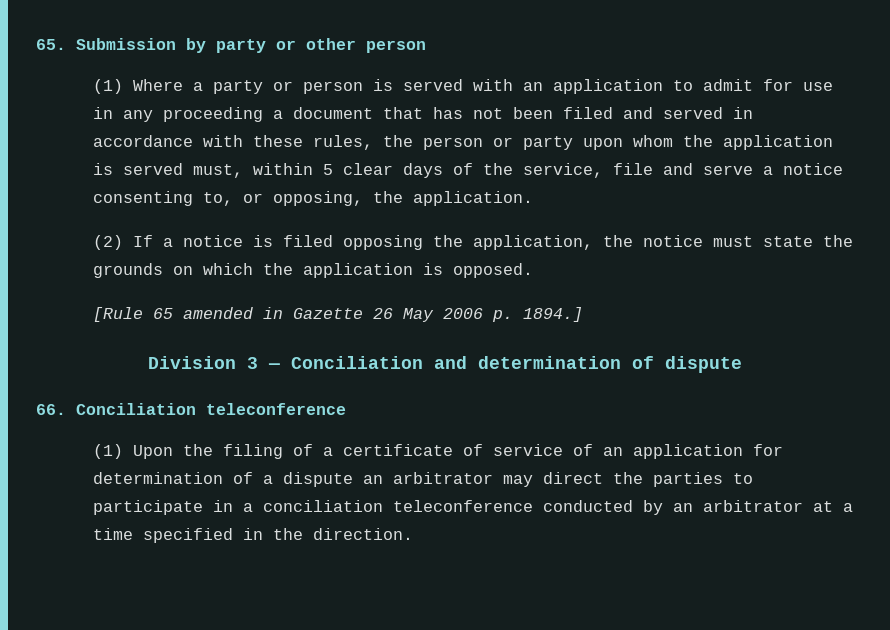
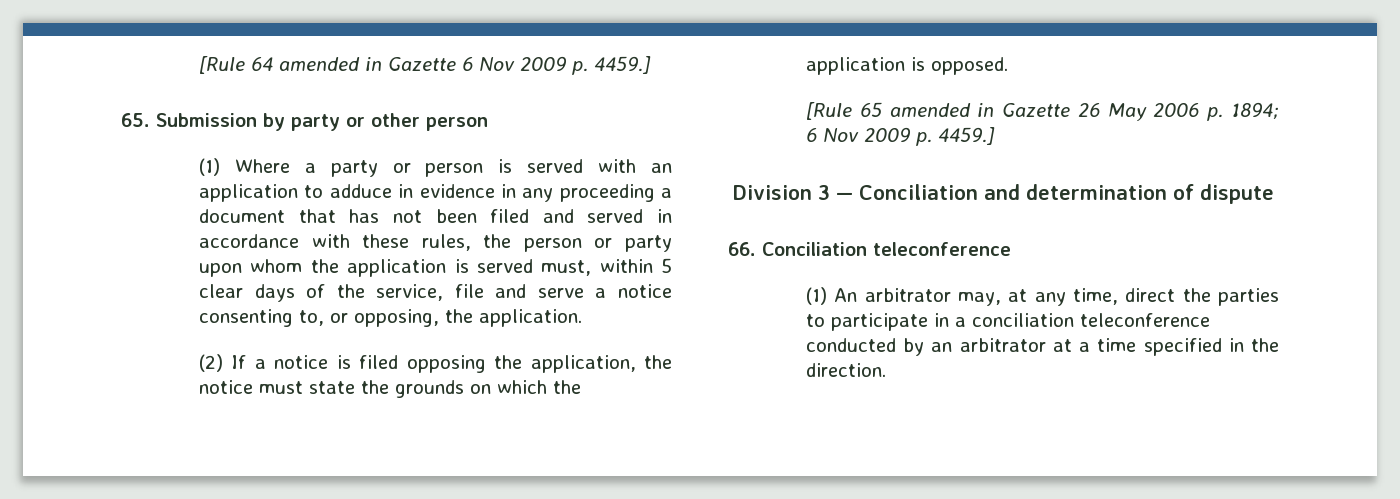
+ [Rule 64 amended in Gazette 6 Nov 2009 p. 4459.]
- (1) Where a party or person is served with an application to admit for use in any proceeding a document that has not been filed and served in accordance with these rules, the person or party upon whom the application is served must, within 5 clear days of the service, file and serve a notice consenting to, or opposing, the application.
+ (1) Where a party or person is served with an application to adduce in evidence in any proceeding a document that has not been filed and served in accordance with these rules, the person or party upon whom the application is served must, within 5 clear days of the service, file and serve a notice consenting to, or opposing, the application.
- [Rule 65 amended in Gazette 26 May 2006 p. 1894.]
+ [Rule 65 amended in Gazette 26 May 2006 p. 1894; 6 Nov 2009 p. 4459.]
- (1) Upon the filing of a certificate of service of an application for determination of a dispute an arbitrator may direct the parties to participate in a conciliation teleconference conducted by an arbitrator at a time specified in the direction.
+ (1) An arbitrator may, at any time, direct the parties to participate in a conciliation teleconference conducted by an arbitrator at a time specified in the direction.

